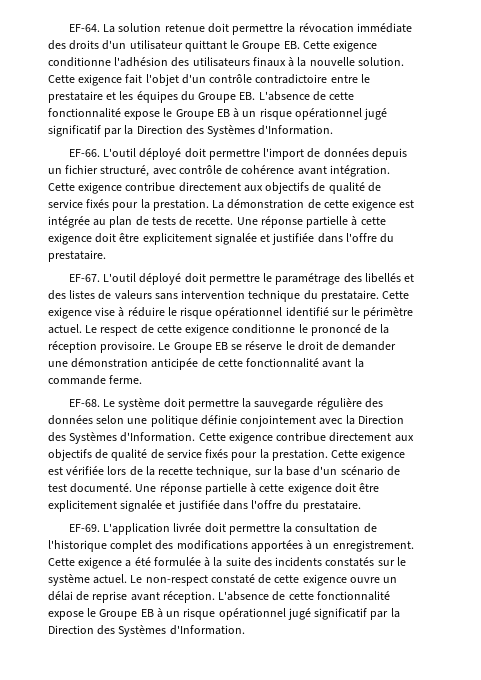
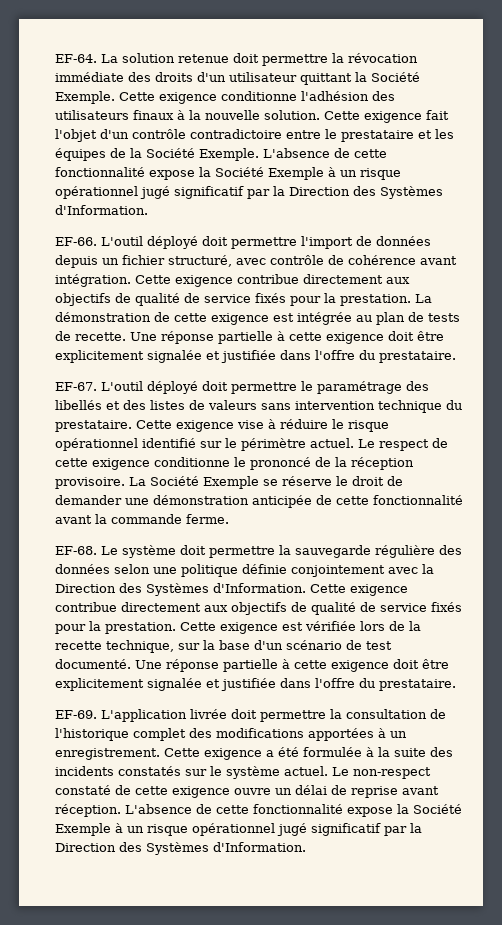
- La solution retenue doit permettre la révocation immédiate des droits d'un utilisateur quittant le Groupe EB. Cette exigence conditionne l'adhésion des utilisateurs finaux à la nouvelle solution.
+ La solution retenue doit permettre la révocation immédiate des droits d'un utilisateur quittant la Société Exemple. Cette exigence conditionne l'adhésion des utilisateurs finaux à la nouvelle solution.
- Cette exigence fait l'objet d'un contrôle contradictoire entre le prestataire et les équipes du Groupe EB. L'absence de cette fonctionnalité expose le Groupe EB à un risque opérationnel jugé significatif par la Direction des Systèmes d'Information.
+ Cette exigence fait l'objet d'un contrôle contradictoire entre le prestataire et les équipes de la Société Exemple. L'absence de cette fonctionnalité expose la Société Exemple à un risque opérationnel jugé significatif par la Direction des Systèmes d'Information.
- Le Groupe EB se réserve le droit de demander une démonstration anticipée de cette fonctionnalité avant la commande ferme.
+ La Société Exemple se réserve le droit de demander une démonstration anticipée de cette fonctionnalité avant la commande ferme.
- Le non-respect constaté de cette exigence ouvre un délai de reprise avant réception. L'absence de cette fonctionnalité expose le Groupe EB à un risque opérationnel jugé significatif par la Direction des Systèmes d'Information.
+ Le non-respect constaté de cette exigence ouvre un délai de reprise avant réception. L'absence de cette fonctionnalité expose la Société Exemple à un risque opérationnel jugé significatif par la Direction des Systèmes d'Information.

